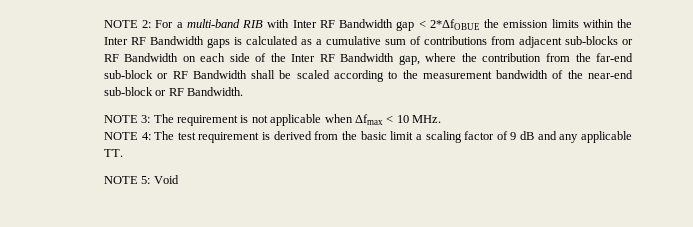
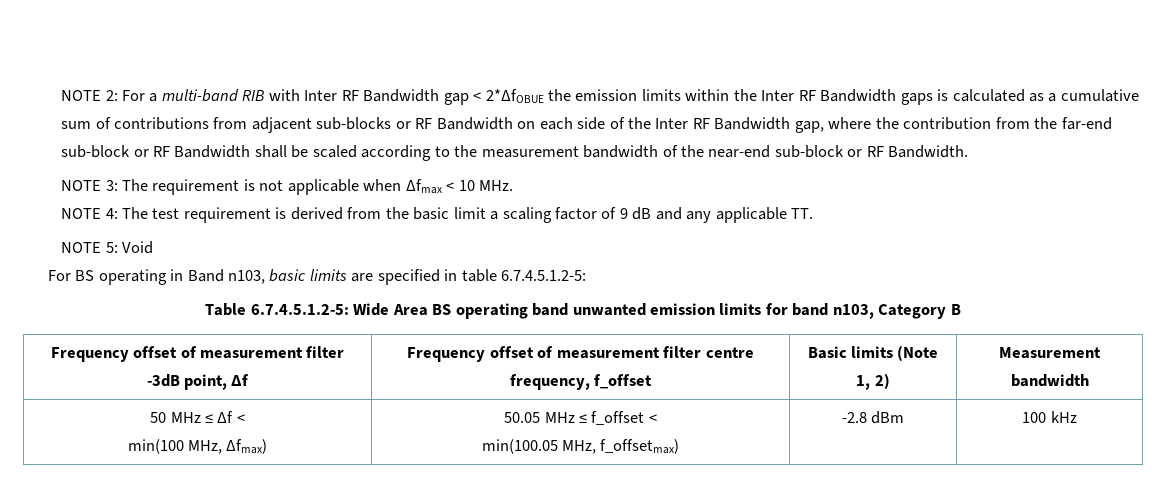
+ For BS operating in Band n103, basic limits are specified in table 6.7.4.5.1.2-5:
+ Table 6.7.4.5.1.2-5: Wide Area BS operating band unwanted emission limits for band n103, Category B
+ Frequency offset of measurement filter -3dB point, Δf | Frequency offset of measurement filter centre frequency, f_offset | Basic limits (Note 1, 2) | Measurement bandwidth
+ 50 MHz ≤ Δf <
+ min(100 MHz, Δfmax) | 50.05 MHz ≤ f_offset <
+ min(100.05 MHz, f_offsetmax) | -2.8 dBm | 100 kHz

